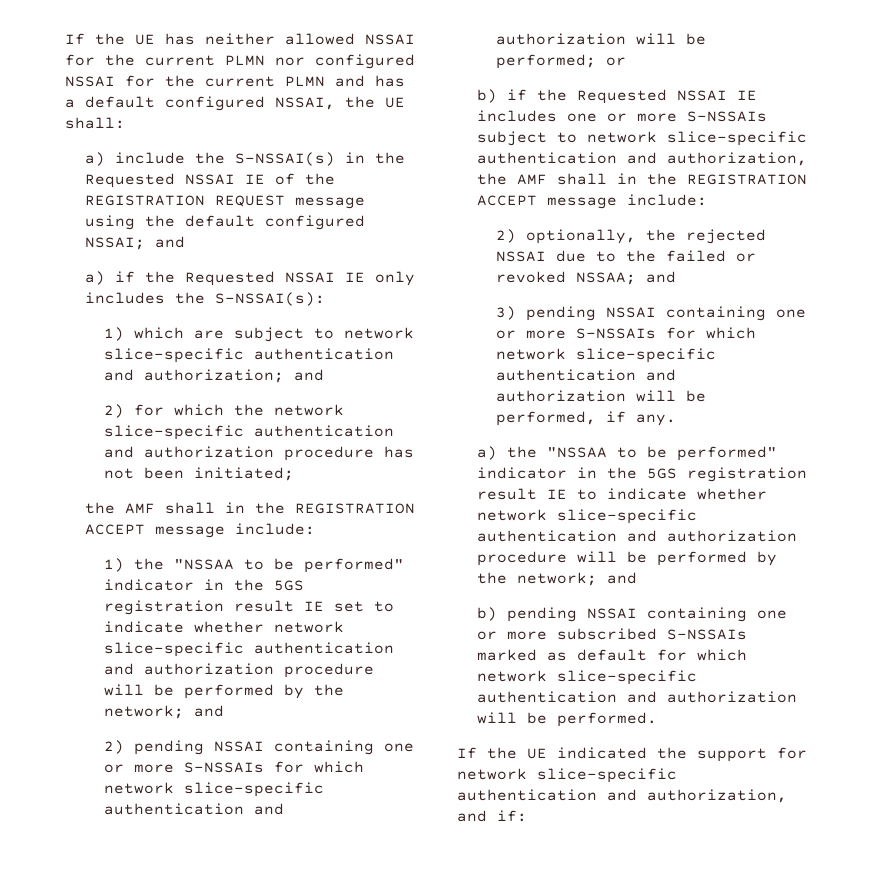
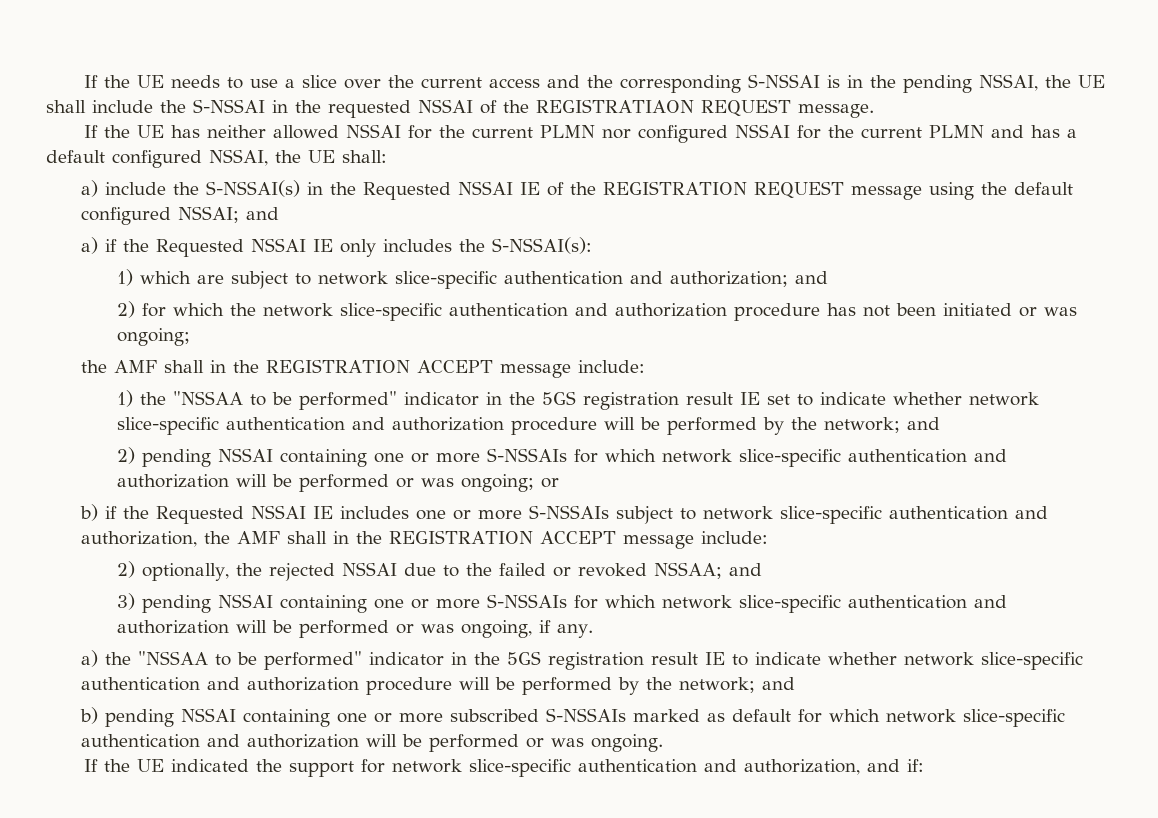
+ If the UE needs to use a slice over the current access and the corresponding S-NSSAI is in the pending NSSAI, the UE shall include the S-NSSAI in the requested NSSAI of the REGISTRATIAON REQUEST message.
- 2) for which the network slice-specific authentication and authorization procedure has not been initiated;
+ 2) for which the network slice-specific authentication and authorization procedure has not been initiated or was ongoing;
- 2) pending NSSAI containing one or more S-NSSAIs for which network slice-specific authentication and authorization will be performed; or
+ 2) pending NSSAI containing one or more S-NSSAIs for which network slice-specific authentication and authorization will be performed or was ongoing; or
- 3) pending NSSAI containing one or more S-NSSAIs for which network slice-specific authentication and authorization will be performed, if any.
+ 3) pending NSSAI containing one or more S-NSSAIs for which network slice-specific authentication and authorization will be performed or was ongoing, if any.
- b) pending NSSAI containing one or more subscribed S-NSSAIs marked as default for which network slice-specific authentication and authorization will be performed.
+ b) pending NSSAI containing one or more subscribed S-NSSAIs marked as default for which network slice-specific authentication and authorization will be performed or was ongoing.

